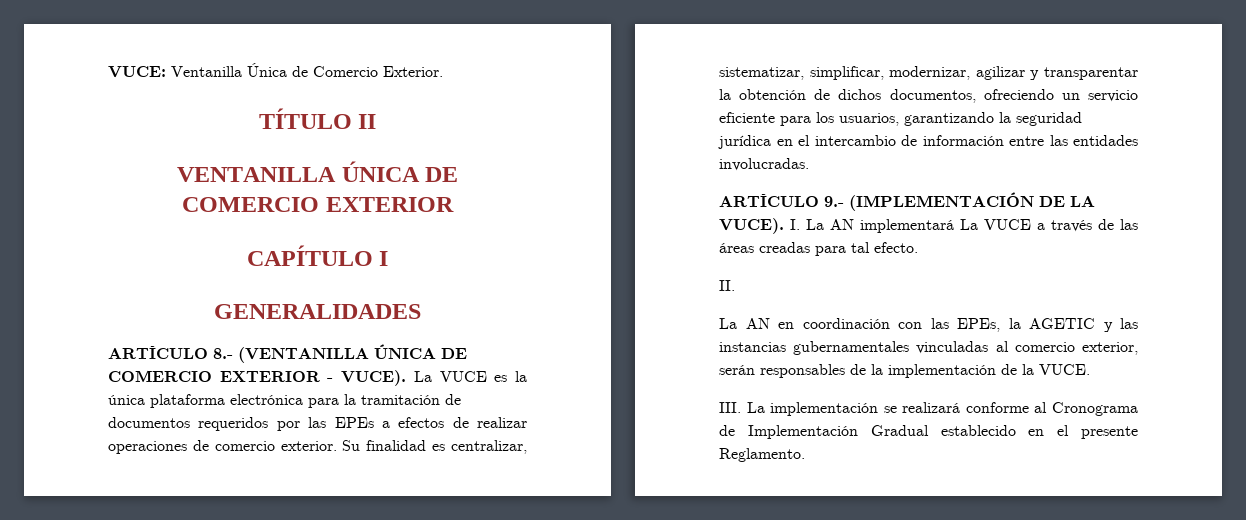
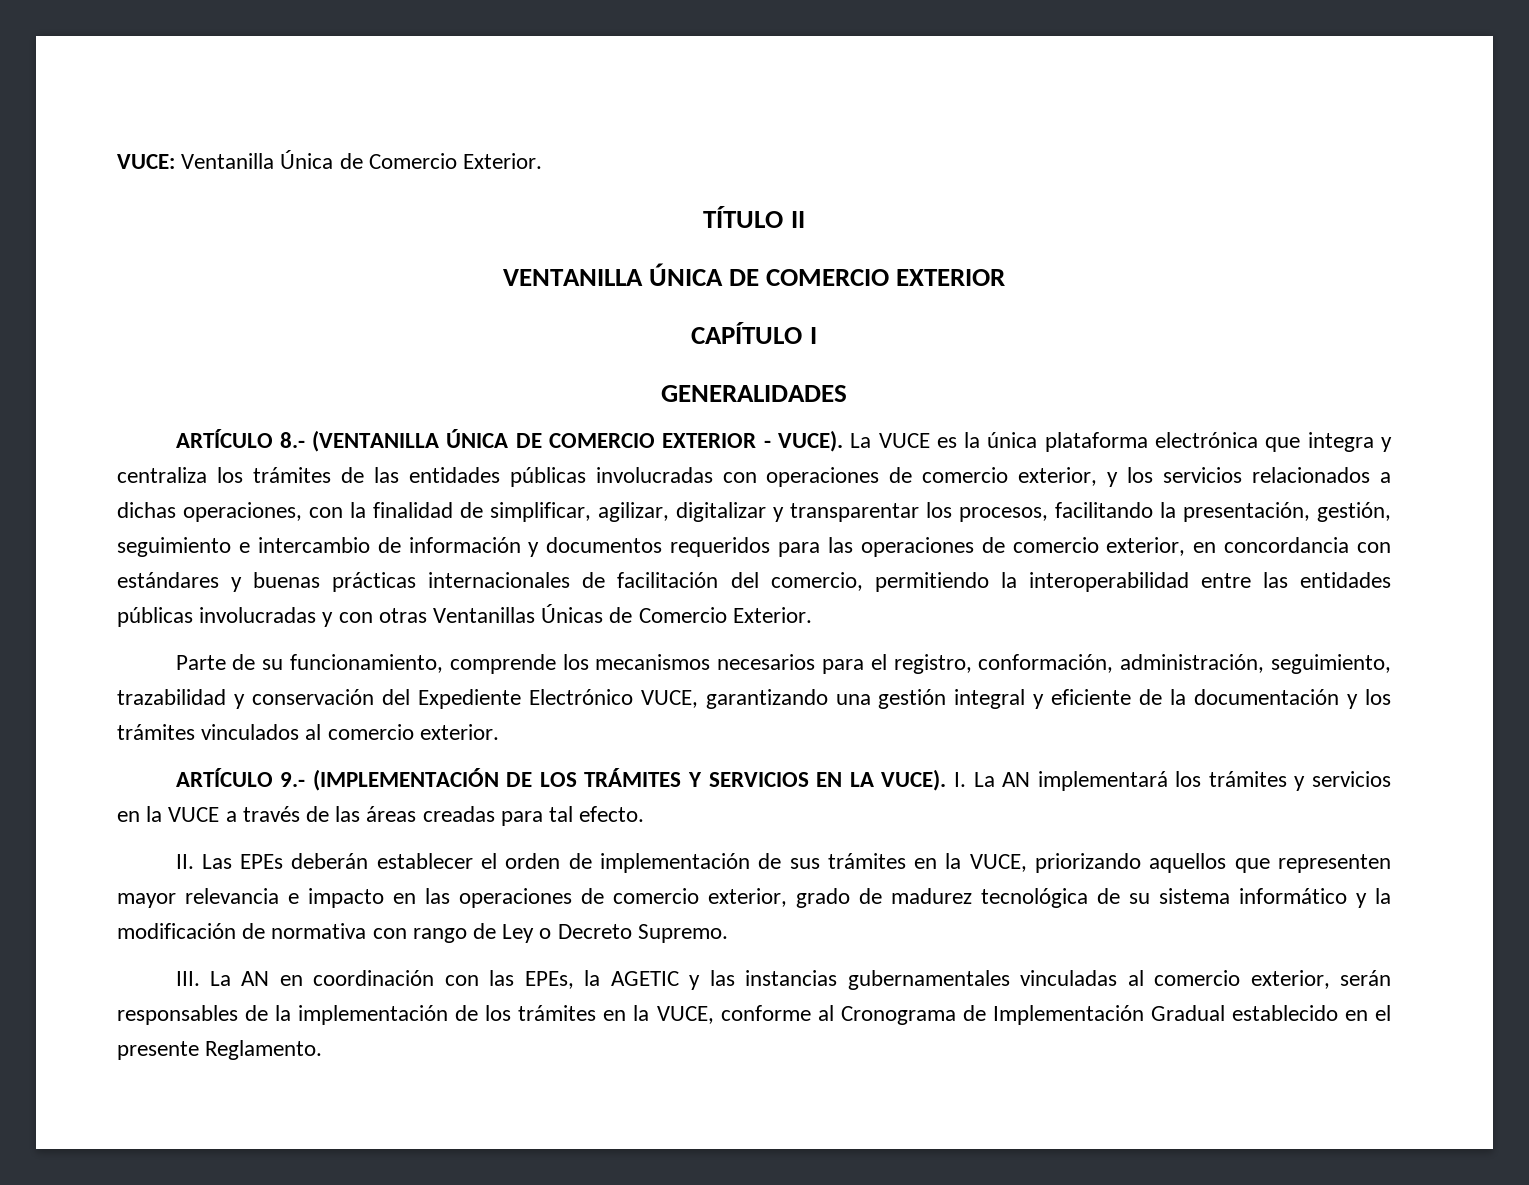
- La VUCE es la única plataforma electrónica para la tramitación de documentos requeridos por las EPEs a efectos de realizar operaciones de comercio exterior. Su finalidad es centralizar, sistematizar, simplificar, modernizar, agilizar y transparentar la obtención de dichos documentos, ofreciendo un servicio eficiente para los usuarios, garantizando la seguridad jurídica en el intercambio de información entre las entidades involucradas.
+ La VUCE es la única plataforma electrónica que integra y centraliza los trámites de las entidades públicas involucradas con operaciones de comercio exterior, y los servicios relacionados a dichas operaciones, con la finalidad de simplificar, agilizar, digitalizar y transparentar los procesos, facilitando la presentación, gestión, seguimiento e intercambio de información y documentos requeridos para las operaciones de comercio exterior, en concordancia con estándares y buenas prácticas internacionales de facilitación del comercio, permitiendo la interoperabilidad entre las entidades públicas involucradas y con otras Ventanillas Únicas de Comercio Exterior.
+ Parte de su funcionamiento, comprende los mecanismos necesarios para el registro, conformación, administración, seguimiento, trazabilidad y conservación del Expediente Electrónico VUCE, garantizando una gestión integral y eficiente de la documentación y los trámites vinculados al comercio exterior.
- ARTÍCULO 9.- (IMPLEMENTACIÓN DE LA VUCE).
+ ARTÍCULO 9.- (IMPLEMENTACIÓN DE LOS TRÁMITES Y SERVICIOS EN LA VUCE).
- I. La AN implementará La VUCE a través de las áreas creadas para tal efecto.
+ I. La AN implementará los trámites y servicios en la VUCE a través de las áreas creadas para tal efecto.
- II.
- La AN en coordinación con las EPEs, la AGETIC y las instancias gubernamentales vinculadas al comercio exterior, serán responsables de la implementación de la VUCE.
- III. La implementación se realizará conforme al Cronograma de Implementación Gradual establecido en el presente Reglamento.
+ II. Las EPEs deberán establecer el orden de implementación de sus trámites en la VUCE, priorizando aquellos que representen mayor relevancia e impacto en las operaciones de comercio exterior, grado de madurez tecnológica de su sistema informático y la modificación de normativa con rango de Ley o Decreto Supremo.
+ III. La AN en coordinación con las EPEs, la AGETIC y las instancias gubernamentales vinculadas al comercio exterior, serán responsables de la implementación de los trámites en la VUCE, conforme al Cronograma de Implementación Gradual establecido en el presente Reglamento.

